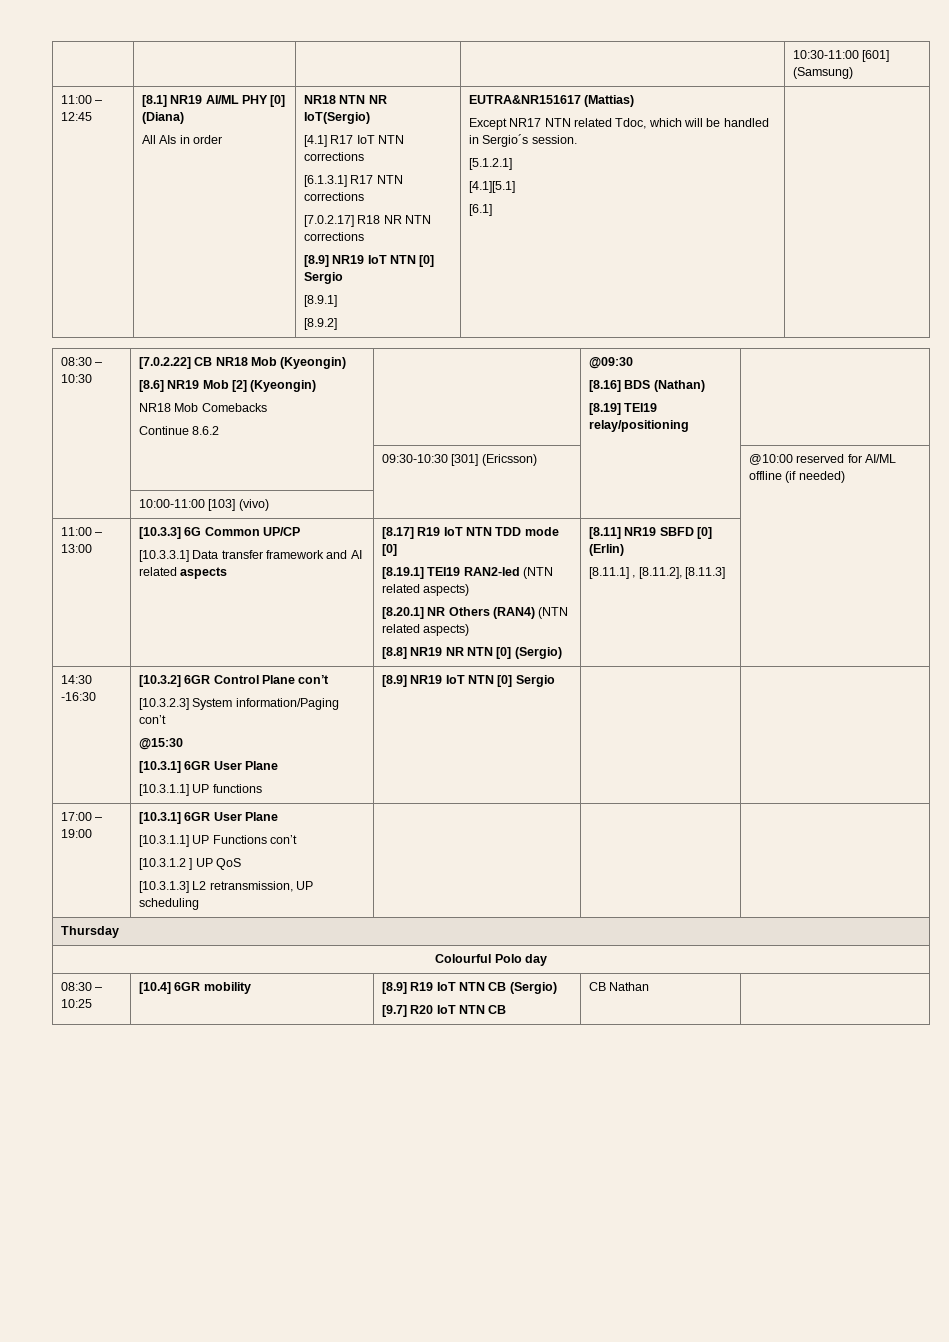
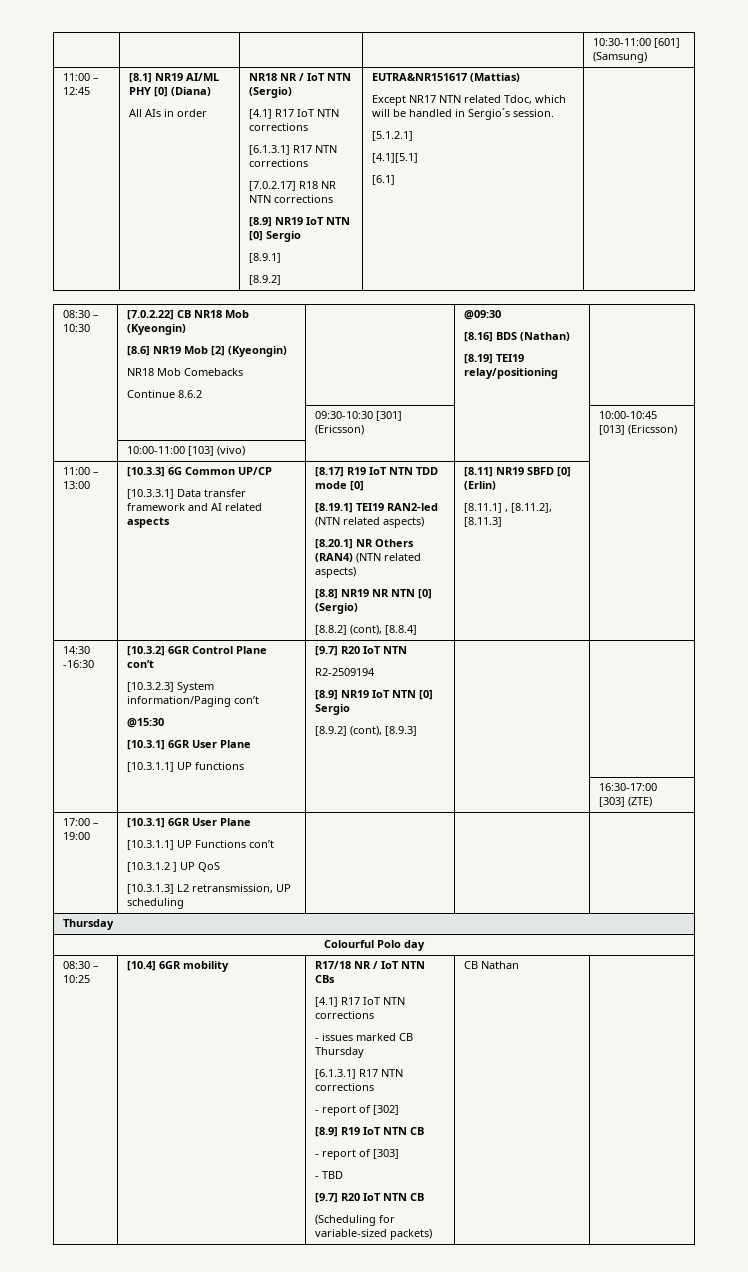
- NR18 NTN NR IoT(Sergio)
+ NR18 NR / IoT NTN (Sergio)
- | | 09:30-10:30 [301] (Ericsson) | | @10:00 reserved for AI/ML offline (if needed)
+ | | 09:30-10:30 [301] (Ericsson) | | 10:00-10:45 [013] (Ericsson)
+ [8.8.2] (cont), [8.8.4]
  14:30 -16:30 | [10.3.2] 6GR Control Plane con’t
  [10.3.2.3] System information/Paging con’t
  @15:30
  [10.3.1] 6GR User Plane
- [10.3.1.1] UP functions | [8.9] NR19 IoT NTN [0] Sergio | |
+ [10.3.1.1] UP functions | [9.7] R20 IoT NTN
+ R2-2509194
+ [8.9] NR19 IoT NTN [0] Sergio
+ [8.9.2] (cont), [8.9.3] | |
+ | | | | 16:30-17:00 [303] (ZTE)
+ R17/18 NR / IoT NTN CBs
+ [4.1] R17 IoT NTN corrections
+ - issues marked CB Thursday
+ [6.1.3.1] R17 NTN corrections
+ - report of [302]
- [8.9] R19 IoT NTN CB (Sergio)
+ [8.9] R19 IoT NTN CB
+ - report of [303]
+ - TBD
+ (Scheduling for variable-sized packets)

